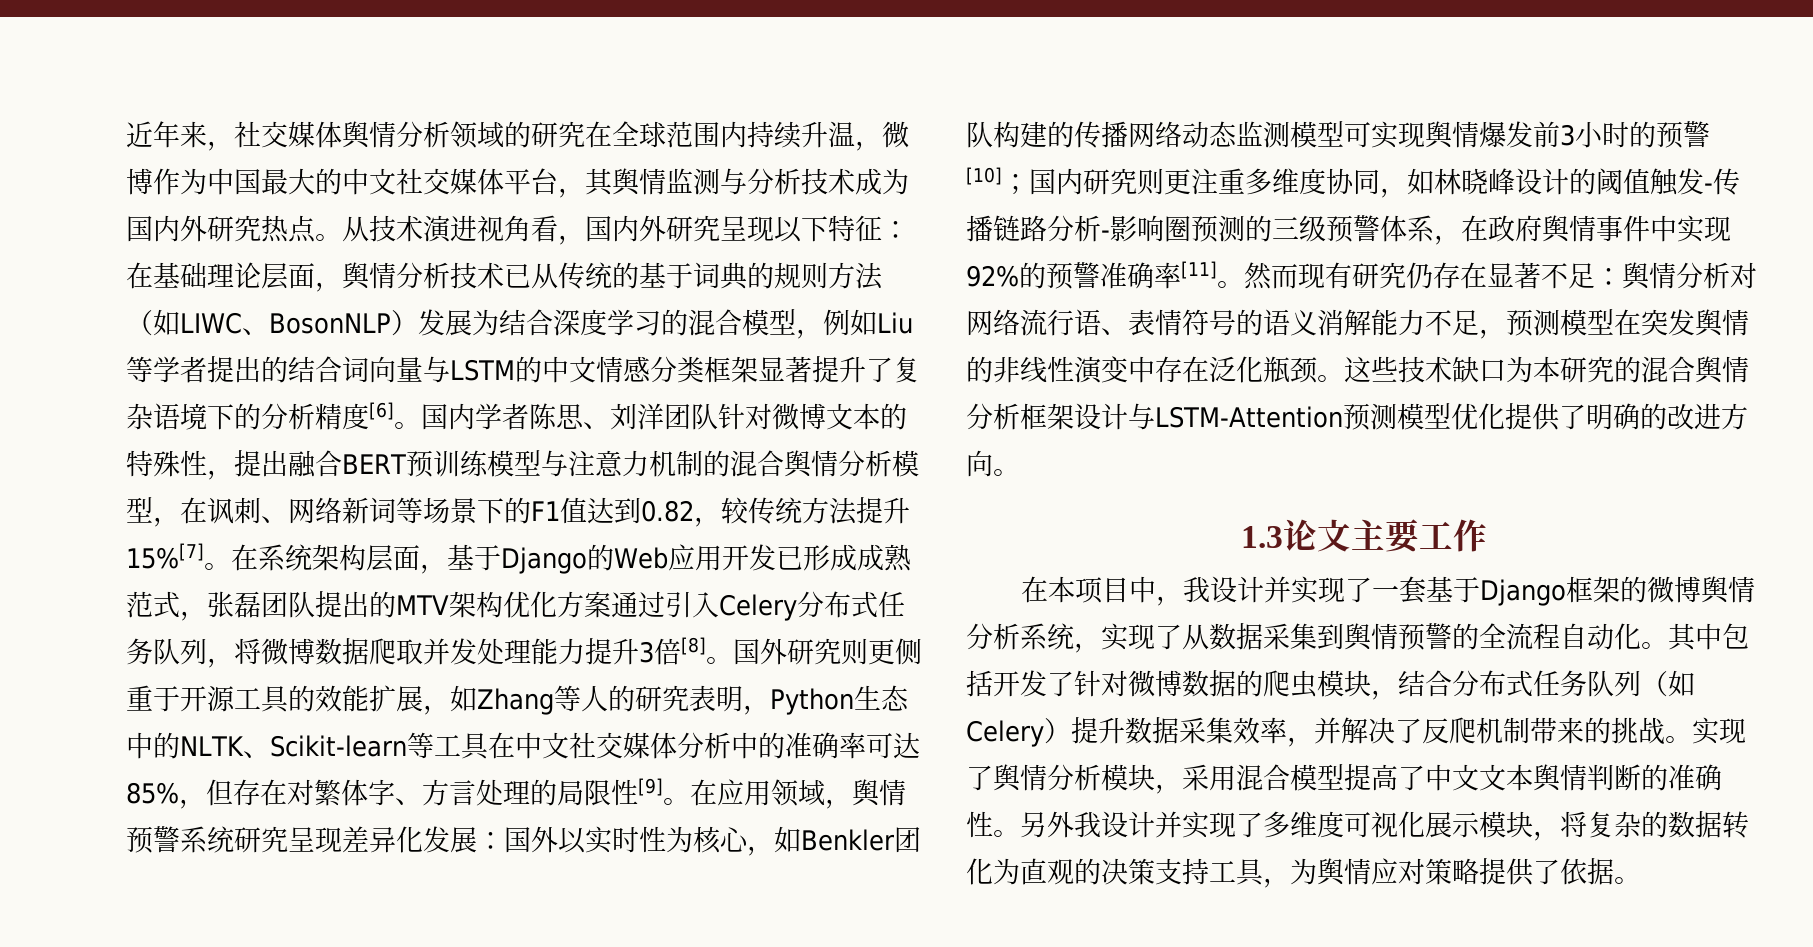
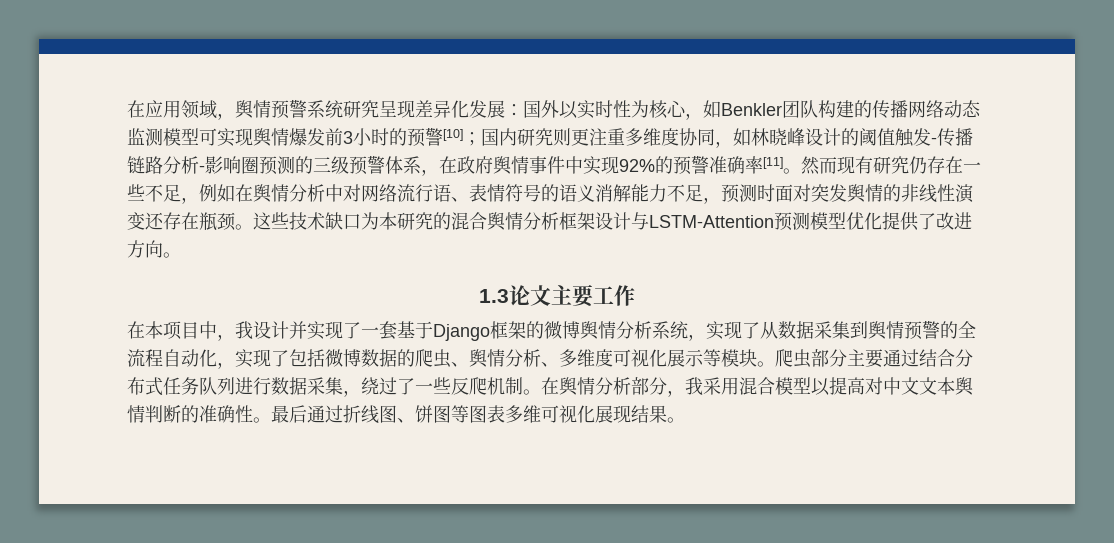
- 近年来，社交媒体舆情分析领域的研究在全球范围内持续升温，微博作为中国最大的中文社交媒体平台，其舆情监测与分析技术成为国内外研究热点。从技术演进视角看，国内外研究呈现以下特征：在基础理论层面，舆情分析技术已从传统的基于词典的规则方法（如LIWC、BosonNLP）发展为结合深度学习的混合模型，例如Liu等学者提出的结合词向量与LSTM的中文情感分类框架显著提升了复杂语境下的分析精度[6]。国内学者陈思、刘洋团队针对微博文本的特殊性，提出融合BERT预训练模型与注意力机制的混合舆情分析模型，在讽刺、网络新词等场景下的F1值达到0.82，较传统方法提升15%[7]。在系统架构层面，基于Django的Web应用开发已形成成熟范式，张磊团队提出的MTV架构优化方案通过引入Celery分布式任务队列，将微博数据爬取并发处理能力提升3倍[8]。国外研究则更侧重于开源工具的效能扩展，如Zhang等人的研究表明，Python生态中的NLTK、Scikit-learn等工具在中文社交媒体分析中的准确率可达85%，但存在对繁体字、方言处理的局限性[9]。
- 然而现有研究仍存在显著不足：舆情分析对网络流行语、表情符号的语义消解能力不足，预测模型在突发舆情的非线性演变中存在泛化瓶颈。
+ 然而现有研究仍存在一些不足，例如在舆情分析中对网络流行语、表情符号的语义消解能力不足，预测时面对突发舆情的非线性演变还存在瓶颈。
- 这些技术缺口为本研究的混合舆情分析框架设计与LSTM-Attention预测模型优化提供了明确的改进方向。
+ 这些技术缺口为本研究的混合舆情分析框架设计与LSTM-Attention预测模型优化提供了改进方向。
- 在本项目中，我设计并实现了一套基于Django框架的微博舆情分析系统，实现了从数据采集到舆情预警的全流程自动化。其中包括开发了针对微博数据的爬虫模块，结合分布式任务队列（如Celery）提升数据采集效率，并解决了反爬机制带来的挑战。实现了舆情分析模块，采用混合模型提高了中文文本舆情判断的准确性。
+ 在本项目中，我设计并实现了一套基于Django框架的微博舆情分析系统，实现了从数据采集到舆情预警的全流程自动化，实现了包括微博数据的爬虫、舆情分析、多维度可视化展示等模块。爬虫部分主要通过结合分布式任务队列进行数据采集，绕过了一些反爬机制。在舆情分析部分，我采用混合模型以提高对中文文本舆情判断的准确性。
- 另外我设计并实现了多维度可视化展示模块，将复杂的数据转化为直观的决策支持工具，为舆情应对策略提供了依据。
+ 最后通过折线图、饼图等图表多维可视化展现结果。

